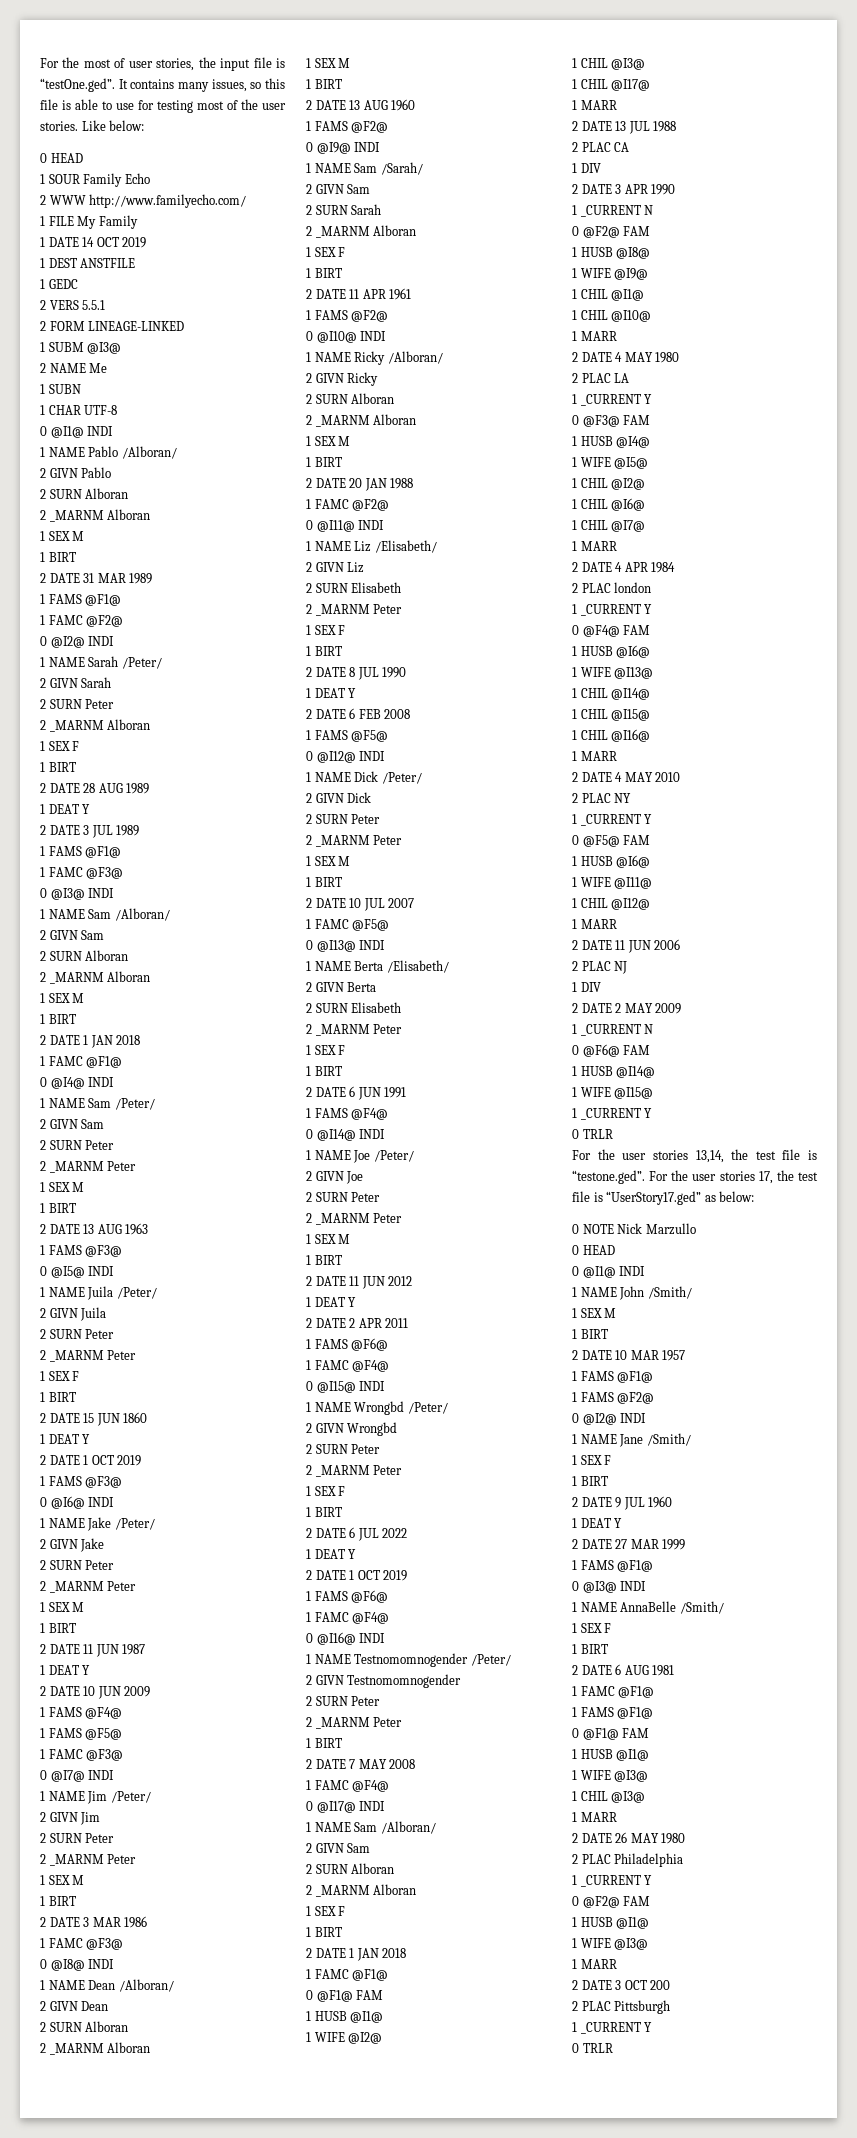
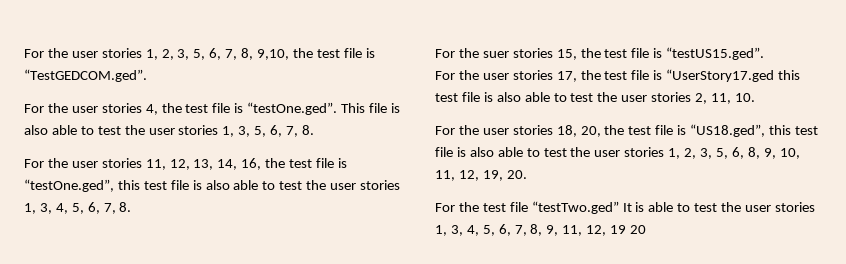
- For the most of user stories, the input file is “testOne.ged”. It contains many issues, so this file is able to use for testing most of the user stories. Like below:
- 0 HEAD
- 1 SOUR Family Echo
- 2 WWW http://www.familyecho.com/
- 1 FILE My Family
- 1 DATE 14 OCT 2019
- 1 DEST ANSTFILE
- 1 GEDC
- 2 VERS 5.5.1
- 2 FORM LINEAGE-LINKED
- 1 SUBM @I3@
- 2 NAME Me
- 1 SUBN
- 1 CHAR UTF-8
- 0 @I1@ INDI
- 1 NAME Pablo /Alboran/
- 2 GIVN Pablo
- 2 SURN Alboran
- 2 _MARNM Alboran
- 1 SEX M
- 1 BIRT
- 2 DATE 31 MAR 1989
- 1 FAMS @F1@
- 1 FAMC @F2@
- 0 @I2@ INDI
- 1 NAME Sarah /Peter/
- 2 GIVN Sarah
- 2 SURN Peter
- 2 _MARNM Alboran
- 1 SEX F
- 1 BIRT
- 2 DATE 28 AUG 1989
- 1 DEAT Y
- 2 DATE 3 JUL 1989
- 1 FAMS @F1@
- 1 FAMC @F3@
- 0 @I3@ INDI
- 1 NAME Sam /Alboran/
- 2 GIVN Sam
- 2 SURN Alboran
- 2 _MARNM Alboran
- 1 SEX M
- 1 BIRT
- 2 DATE 1 JAN 2018
- 1 FAMC @F1@
- 0 @I4@ INDI
- 1 NAME Sam /Peter/
- 2 GIVN Sam
- 2 SURN Peter
- 2 _MARNM Peter
- 1 SEX M
- 1 BIRT
- 2 DATE 13 AUG 1963
- 1 FAMS @F3@
- 0 @I5@ INDI
- 1 NAME Juila /Peter/
- 2 GIVN Juila
- 2 SURN Peter
- 2 _MARNM Peter
- 1 SEX F
- 1 BIRT
- 2 DATE 15 JUN 1860
- 1 DEAT Y
- 2 DATE 1 OCT 2019
- 1 FAMS @F3@
- 0 @I6@ INDI
- 1 NAME Jake /Peter/
- 2 GIVN Jake
- 2 SURN Peter
- 2 _MARNM Peter
- 1 SEX M
- 1 BIRT
- 2 DATE 11 JUN 1987
- 1 DEAT Y
- 2 DATE 10 JUN 2009
- 1 FAMS @F4@
- 1 FAMS @F5@
- 1 FAMC @F3@
- 0 @I7@ INDI
- 1 NAME Jim /Peter/
- 2 GIVN Jim
- 2 SURN Peter
- 2 _MARNM Peter
- 1 SEX M
- 1 BIRT
- 2 DATE 3 MAR 1986
- 1 FAMC @F3@
- 0 @I8@ INDI
- 1 NAME Dean /Alboran/
- 2 GIVN Dean
- 2 SURN Alboran
- 2 _MARNM Alboran
- 1 SEX M
- 1 BIRT
- 2 DATE 13 AUG 1960
- 1 FAMS @F2@
- 0 @I9@ INDI
- 1 NAME Sam /Sarah/
- 2 GIVN Sam
- 2 SURN Sarah
- 2 _MARNM Alboran
- 1 SEX F
- 1 BIRT
- 2 DATE 11 APR 1961
- 1 FAMS @F2@
- 0 @I10@ INDI
- 1 NAME Ricky /Alboran/
- 2 GIVN Ricky
- 2 SURN Alboran
- 2 _MARNM Alboran
- 1 SEX M
- 1 BIRT
- 2 DATE 20 JAN 1988
- 1 FAMC @F2@
- 0 @I11@ INDI
- 1 NAME Liz /Elisabeth/
- 2 GIVN Liz
- 2 SURN Elisabeth
- 2 _MARNM Peter
- 1 SEX F
- 1 BIRT
- 2 DATE 8 JUL 1990
- 1 DEAT Y
- 2 DATE 6 FEB 2008
- 1 FAMS @F5@
- 0 @I12@ INDI
- 1 NAME Dick /Peter/
- 2 GIVN Dick
- 2 SURN Peter
- 2 _MARNM Peter
- 1 SEX M
- 1 BIRT
- 2 DATE 10 JUL 2007
- 1 FAMC @F5@
- 0 @I13@ INDI
- 1 NAME Berta /Elisabeth/
- 2 GIVN Berta
- 2 SURN Elisabeth
- 2 _MARNM Peter
- 1 SEX F
- 1 BIRT
- 2 DATE 6 JUN 1991
- 1 FAMS @F4@
- 0 @I14@ INDI
- 1 NAME Joe /Peter/
- 2 GIVN Joe
- 2 SURN Peter
- 2 _MARNM Peter
- 1 SEX M
- 1 BIRT
- 2 DATE 11 JUN 2012
- 1 DEAT Y
- 2 DATE 2 APR 2011
- 1 FAMS @F6@
- 1 FAMC @F4@
- 0 @I15@ INDI
- 1 NAME Wrongbd /Peter/
- 2 GIVN Wrongbd
- 2 SURN Peter
- 2 _MARNM Peter
- 1 SEX F
- 1 BIRT
- 2 DATE 6 JUL 2022
- 1 DEAT Y
- 2 DATE 1 OCT 2019
- 1 FAMS @F6@
- 1 FAMC @F4@
- 0 @I16@ INDI
- 1 NAME Testnomomnogender /Peter/
- 2 GIVN Testnomomnogender
- 2 SURN Peter
- 2 _MARNM Peter
- 1 BIRT
- 2 DATE 7 MAY 2008
- 1 FAMC @F4@
- 0 @I17@ INDI
- 1 NAME Sam /Alboran/
- 2 GIVN Sam
- 2 SURN Alboran
- 2 _MARNM Alboran
- 1 SEX F
- 1 BIRT
- 2 DATE 1 JAN 2018
- 1 FAMC @F1@
- 0 @F1@ FAM
- 1 HUSB @I1@
- 1 WIFE @I2@
- 1 CHIL @I3@
- 1 CHIL @I17@
- 1 MARR
- 2 DATE 13 JUL 1988
- 2 PLAC CA
- 1 DIV
- 2 DATE 3 APR 1990
- 1 _CURRENT N
- 0 @F2@ FAM
- 1 HUSB @I8@
- 1 WIFE @I9@
- 1 CHIL @I1@
- 1 CHIL @I10@
- 1 MARR
- 2 DATE 4 MAY 1980
- 2 PLAC LA
- 1 _CURRENT Y
- 0 @F3@ FAM
- 1 HUSB @I4@
- 1 WIFE @I5@
- 1 CHIL @I2@
- 1 CHIL @I6@
- 1 CHIL @I7@
- 1 MARR
- 2 DATE 4 APR 1984
- 2 PLAC london
- 1 _CURRENT Y
- 0 @F4@ FAM
- 1 HUSB @I6@
- 1 WIFE @I13@
- 1 CHIL @I14@
- 1 CHIL @I15@
- 1 CHIL @I16@
- 1 MARR
- 2 DATE 4 MAY 2010
- 2 PLAC NY
- 1 _CURRENT Y
- 0 @F5@ FAM
- 1 HUSB @I6@
- 1 WIFE @I11@
- 1 CHIL @I12@
- 1 MARR
- 2 DATE 11 JUN 2006
- 2 PLAC NJ
- 1 DIV
- 2 DATE 2 MAY 2009
- 1 _CURRENT N
- 0 @F6@ FAM
- 1 HUSB @I14@
- 1 WIFE @I15@
- 1 _CURRENT Y
- 0 TRLR
- For the user stories 13,14, the test file is “testone.ged”. For the user stories 17, the test file is “UserStory17.ged” as below:
- 0 NOTE Nick Marzullo
- 0 HEAD
- 0 @I1@ INDI
- 1 NAME John /Smith/
- 1 SEX M
- 1 BIRT
- 2 DATE 10 MAR 1957
- 1 FAMS @F1@
- 1 FAMS @F2@
- 0 @I2@ INDI
- 1 NAME Jane /Smith/
- 1 SEX F
- 1 BIRT
- 2 DATE 9 JUL 1960
- 1 DEAT Y
- 2 DATE 27 MAR 1999
- 1 FAMS @F1@
- 0 @I3@ INDI
- 1 NAME AnnaBelle /Smith/
- 1 SEX F
- 1 BIRT
- 2 DATE 6 AUG 1981
- 1 FAMC @F1@
- 1 FAMS @F1@
- 0 @F1@ FAM
- 1 HUSB @I1@
- 1 WIFE @I3@
- 1 CHIL @I3@
- 1 MARR
- 2 DATE 26 MAY 1980
- 2 PLAC Philadelphia
- 1 _CURRENT Y
- 0 @F2@ FAM
- 1 HUSB @I1@
- 1 WIFE @I3@
- 1 MARR
- 2 DATE 3 OCT 200
- 2 PLAC Pittsburgh
- 1 _CURRENT Y
- 0 TRLR
+ For the user stories 1, 2, 3, 5, 6, 7, 8, 9,10, the test file is “TestGEDCOM.ged”.
+ For the user stories 4, the test file is “testOne.ged”. This file is also able to test the user stories 1, 3, 5, 6, 7, 8.
+ For the user stories 11, 12, 13, 14, 16, the test file is “testOne.ged”, this test file is also able to test the user stories 1, 3, 4, 5, 6, 7, 8.
+ For the suer stories 15, the test file is “testUS15.ged”.
+ For the user stories 17, the test file is “UserStory17.ged this test file is also able to test the user stories 2, 11, 10.
+ For the user stories 18, 20, the test file is “US18.ged”, this test file is also able to test the user stories 1, 2, 3, 5, 6, 8, 9, 10, 11, 12, 19, 20.
+ For the test file “testTwo.ged” It is able to test the user stories 1, 3, 4, 5, 6, 7, 8, 9, 11, 12, 19 20

